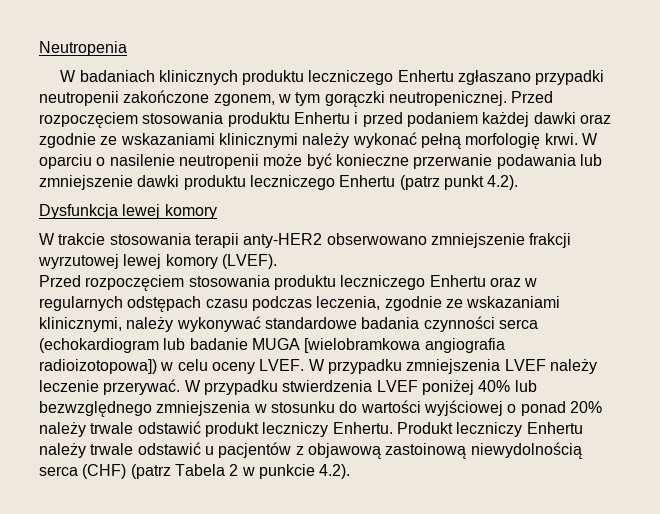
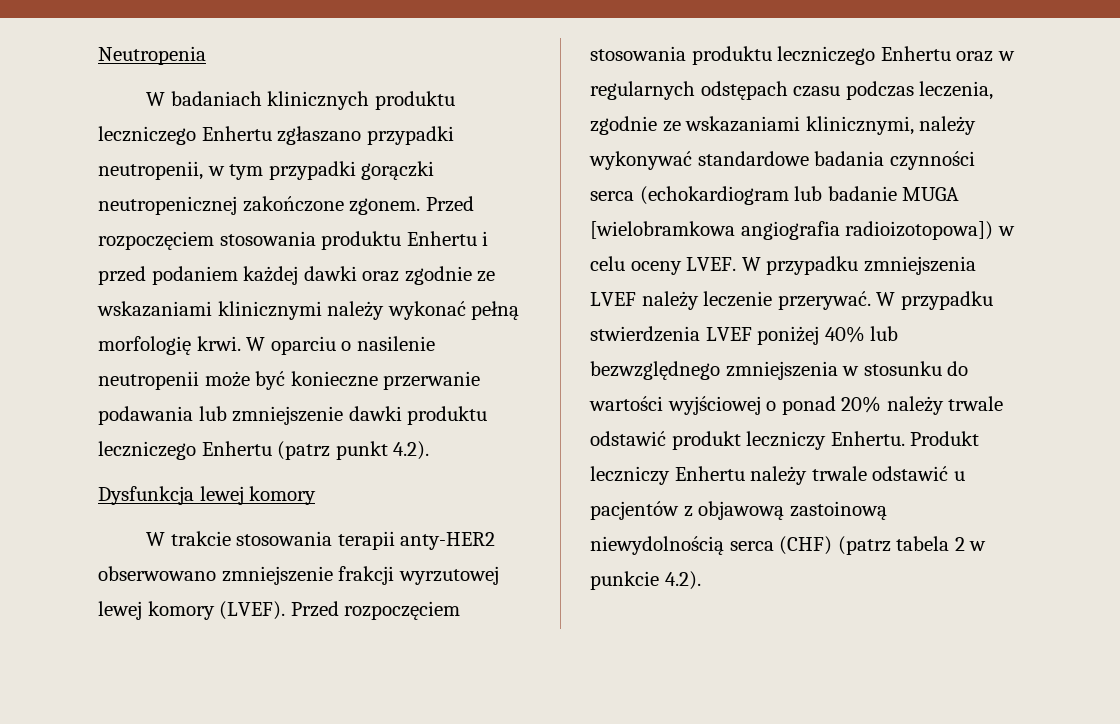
- W badaniach klinicznych produktu leczniczego Enhertu zgłaszano przypadki neutropenii zakończone zgonem, w tym gorączki neutropenicznej.
+ W badaniach klinicznych produktu leczniczego Enhertu zgłaszano przypadki neutropenii, w tym przypadki gorączki neutropenicznej zakończone zgonem.
- W trakcie stosowania terapii anty-HER2 obserwowano zmniejszenie frakcji wyrzutowej lewej komory (LVEF).
- Przed rozpoczęciem stosowania produktu leczniczego Enhertu oraz w regularnych odstępach czasu podczas leczenia, zgodnie ze wskazaniami klinicznymi, należy wykonywać standardowe badania czynności serca (echokardiogram lub badanie MUGA [wielobramkowa angiografia radioizotopowa]) w celu oceny LVEF.
+ W trakcie stosowania terapii anty-HER2 obserwowano zmniejszenie frakcji wyrzutowej lewej komory (LVEF). Przed rozpoczęciem stosowania produktu leczniczego Enhertu oraz w regularnych odstępach czasu podczas leczenia, zgodnie ze wskazaniami klinicznymi, należy wykonywać standardowe badania czynności serca (echokardiogram lub badanie MUGA [wielobramkowa angiografia radioizotopowa]) w celu oceny LVEF.
- Produkt leczniczy Enhertu należy trwale odstawić u pacjentów z objawową zastoinową niewydolnością serca (CHF) (patrz Tabela 2 w punkcie 4.2).
+ Produkt leczniczy Enhertu należy trwale odstawić u pacjentów z objawową zastoinową niewydolnością serca (CHF) (patrz tabela 2 w punkcie 4.2).

